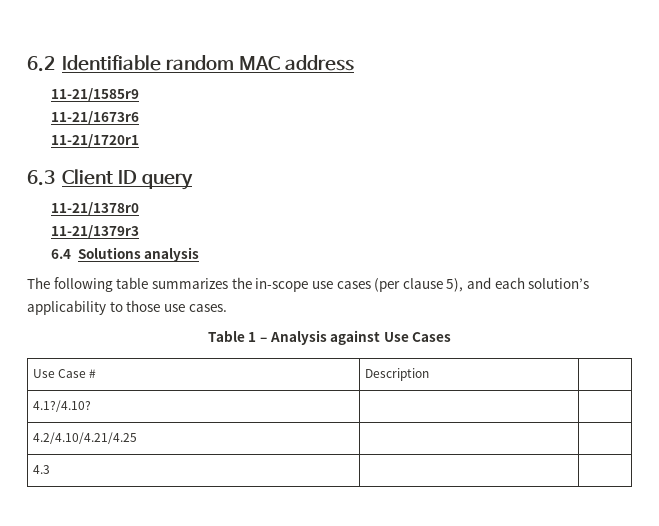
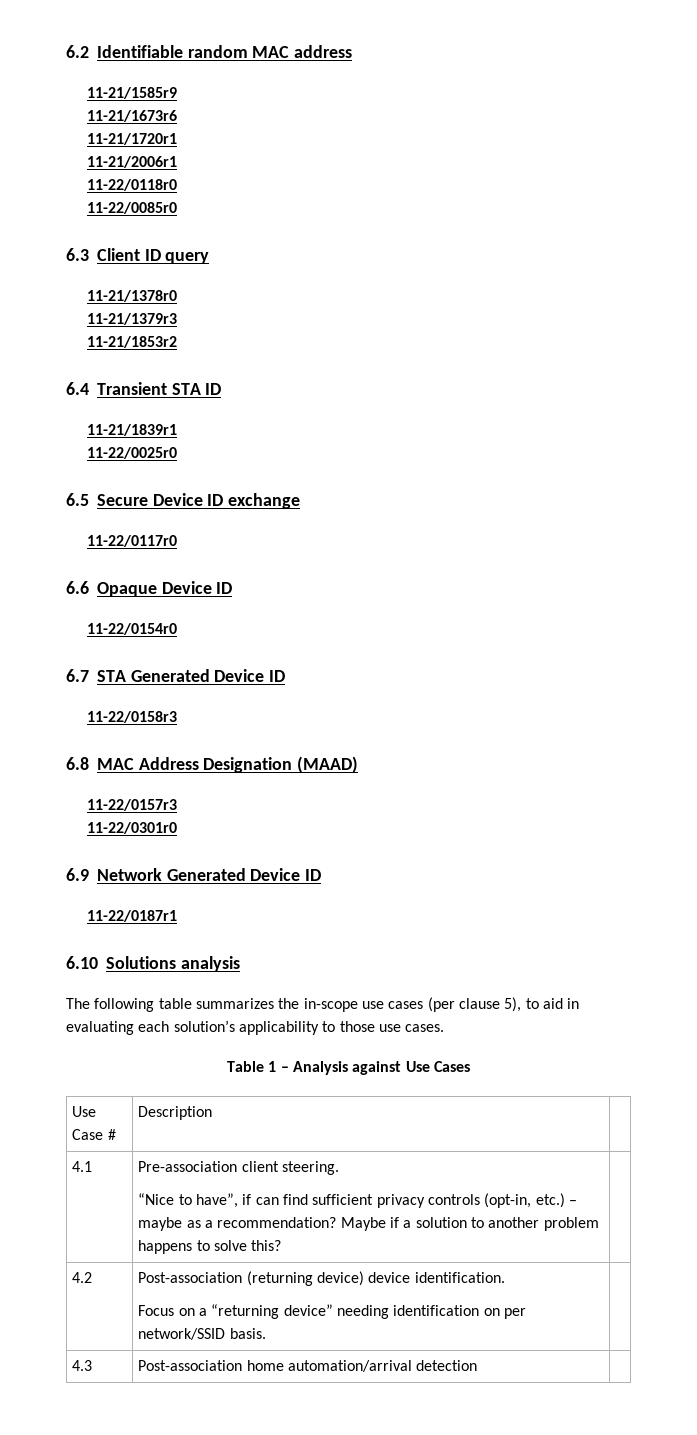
+ 11-21/2006r1
+ 11-22/0118r0
+ 11-22/0085r0
- 6.4 Solutions analysis
+ 11-21/1853r2
+ 6.4 Transient STA ID
+ 11-21/1839r1
+ 11-22/0025r0
+ 6.5 Secure Device ID exchange
+ 11-22/0117r0
+ 6.6 Opaque Device ID
+ 11-22/0154r0
+ 6.7 STA Generated Device ID
+ 11-22/0158r3
+ 6.8 MAC Address Designation (MAAD)
+ 11-22/0157r3
+ 11-22/0301r0
+ 6.9 Network Generated Device ID
+ 11-22/0187r1
+ 6.10 Solutions analysis
- The following table summarizes the in-scope use cases (per clause 5), and each solution’s applicability to those use cases.
+ The following table summarizes the in-scope use cases (per clause 5), to aid in evaluating each solution’s applicability to those use cases.
- 4.1?/4.10? | |
- 4.2/4.10/4.21/4.25 | |
- 4.3 | |
+ 4.1 | Pre-association client steering.
+ “Nice to have”, if can find sufficient privacy controls (opt-in, etc.) – maybe as a recommendation? Maybe if a solution to another problem happens to solve this? |
+ 4.2 | Post-association (returning device) device identification.
+ Focus on a “returning device” needing identification on per network/SSID basis. |
+ 4.3 | Post-association home automation/arrival detection |

